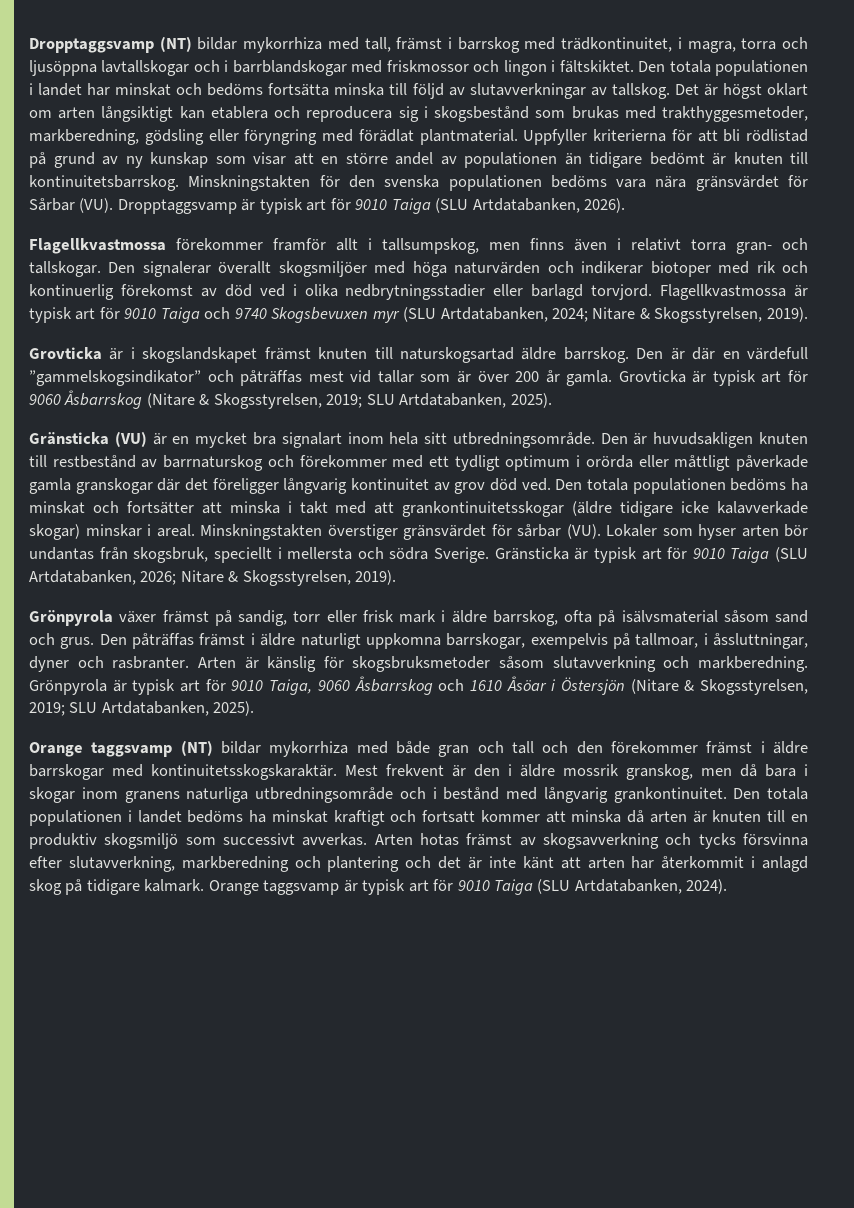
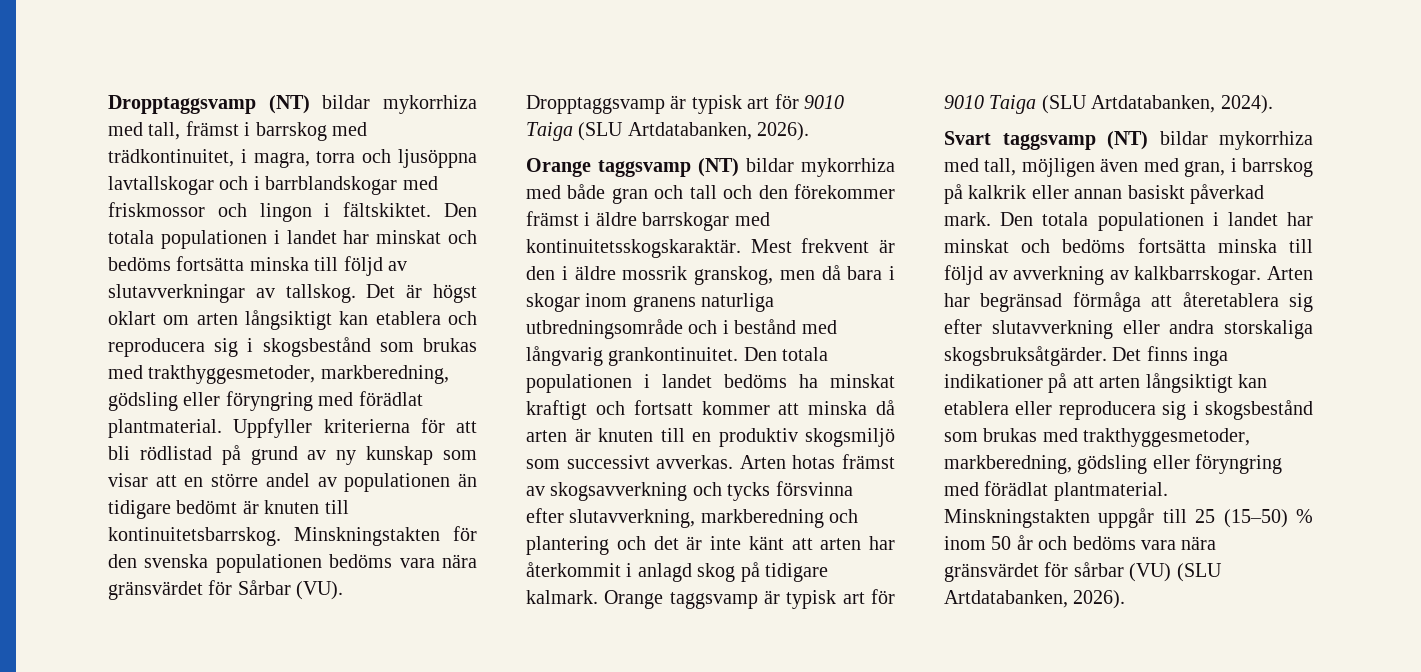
- Flagellkvastmossa förekommer framför allt i tallsumpskog, men finns även i relativt torra gran- och tallskogar. Den signalerar överallt skogsmiljöer med höga naturvärden och indikerar biotoper med rik och kontinuerlig förekomst av död ved i olika nedbrytningsstadier eller barlagd torvjord. Flagellkvastmossa är typisk art för 9010 Taiga och 9740 Skogsbevuxen myr (SLU Artdatabanken, 2024; Nitare & Skogsstyrelsen, 2019).
- Grovticka är i skogslandskapet främst knuten till naturskogsartad äldre barrskog. Den är där en värdefull ”gammelskogsindikator” och påträffas mest vid tallar som är över 200 år gamla. Grovticka är typisk art för 9060 Åsbarrskog (Nitare & Skogsstyrelsen, 2019; SLU Artdatabanken, 2025).
- Gränsticka (VU) är en mycket bra signalart inom hela sitt utbredningsområde. Den är huvudsakligen knuten till restbestånd av barrnaturskog och förekommer med ett tydligt optimum i orörda eller måttligt påverkade gamla granskogar där det föreligger långvarig kontinuitet av grov död ved. Den totala populationen bedöms ha minskat och fortsätter att minska i takt med att grankontinuitetsskogar (äldre tidigare icke kalavverkade skogar) minskar i areal. Minskningstakten överstiger gränsvärdet för sårbar (VU). Lokaler som hyser arten bör undantas från skogsbruk, speciellt i mellersta och södra Sverige. Gränsticka är typisk art för 9010 Taiga (SLU Artdatabanken, 2026; Nitare & Skogsstyrelsen, 2019).
- Grönpyrola växer främst på sandig, torr eller frisk mark i äldre barrskog, ofta på isälvsmaterial såsom sand och grus. Den påträffas främst i äldre naturligt uppkomna barrskogar, exempelvis på tallmoar, i åssluttningar, dyner och rasbranter. Arten är känslig för skogsbruksmetoder såsom slutavverkning och markberedning. Grönpyrola är typisk art för 9010 Taiga, 9060 Åsbarrskog och 1610 Åsöar i Östersjön (Nitare & Skogsstyrelsen, 2019; SLU Artdatabanken, 2025).
+ Svart taggsvamp (NT) bildar mykorrhiza med tall, möjligen även med gran, i barrskog på kalkrik eller annan basiskt påverkad mark. Den totala populationen i landet har minskat och bedöms fortsätta minska till följd av avverkning av kalkbarrskogar. Arten har begränsad förmåga att återetablera sig efter slutavverkning eller andra storskaliga skogsbruksåtgärder. Det finns inga indikationer på att arten långsiktigt kan etablera eller reproducera sig i skogsbestånd som brukas med trakthyggesmetoder, markberedning, gödsling eller föryngring med förädlat plantmaterial. Minskningstakten uppgår till 25 (15–50) % inom 50 år och bedöms vara nära gränsvärdet för sårbar (VU) (SLU Artdatabanken, 2026).

